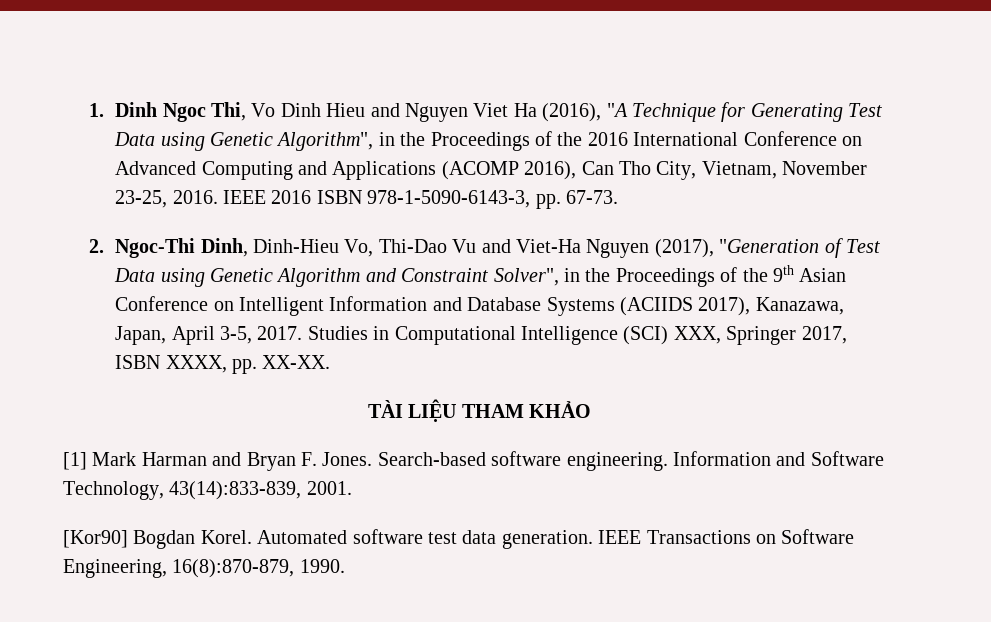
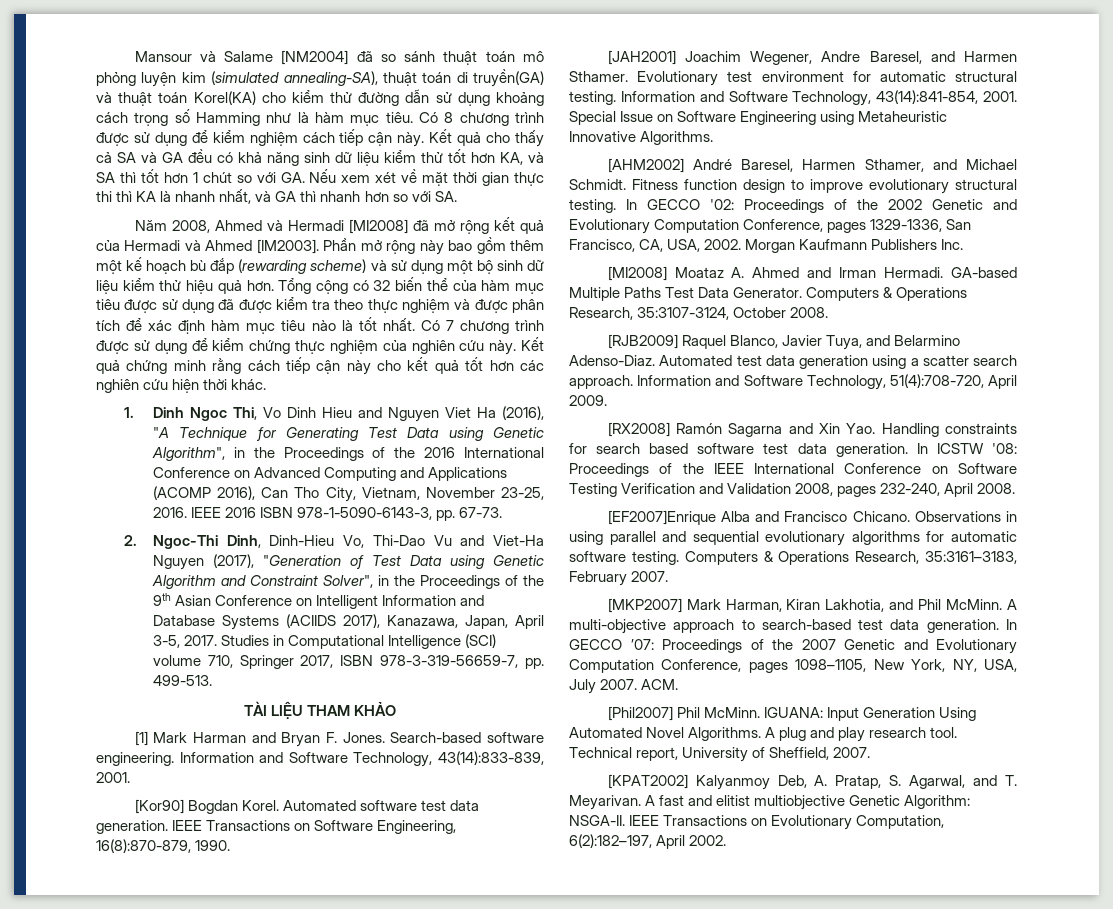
+ Mansour và Salame [NM2004] đã so sánh thuật toán mô phỏng luyện kim (simulated annealing-SA), thuật toán di truyền(GA) và thuật toán Korel(KA) cho kiểm thử đường dẫn sử dụng khoảng cách trọng số Hamming như là hàm mục tiêu. Có 8 chương trình được sử dụng để kiểm nghiệm cách tiếp cận này. Kết quả cho thấy cả SA và GA đều có khả năng sinh dữ liệu kiểm thử tốt hơn KA, và SA thì tốt hơn 1 chút so với GA. Nếu xem xét về mặt thời gian thực thi thì KA là nhanh nhất, và GA thì nhanh hơn so với SA.
+ Năm 2008, Ahmed và Hermadi [MI2008] đã mở rộng kết quả của Hermadi và Ahmed [IM2003]. Phần mở rộng này bao gồm thêm một kế hoạch bù đắp (rewarding scheme) và sử dụng một bộ sinh dữ liệu kiểm thử hiệu quả hơn. Tổng cộng có 32 biến thể của hàm mục tiêu được sử dụng đã được kiểm tra theo thực nghiệm và được phân tích để xác định hàm mục tiêu nào là tốt nhất. Có 7 chương trình được sử dụng để kiểm chứng thực nghiệm của nghiên cứu này. Kết quả chứng minh rằng cách tiếp cận này cho kết quả tốt hơn các nghiên cứu hiện thời khác.
- Studies in Computational Intelligence (SCI) XXX, Springer 2017, ISBN XXXX, pp. XX-XX.
+ Studies in Computational Intelligence (SCI) volume 710, Springer 2017, ISBN 978-3-319-56659-7, pp. 499-513.
+ [JAH2001] Joachim Wegener, Andre Baresel, and Harmen Sthamer. Evolutionary test environment for automatic structural testing. Information and Software Technology, 43(14):841-854, 2001. Special Issue on Software Engineering using Metaheuristic Innovative Algorithms.
+ [AHM2002] André Baresel, Harmen Sthamer, and Michael Schmidt. Fitness function design to improve evolutionary structural testing. In GECCO '02: Proceedings of the 2002 Genetic and Evolutionary Computation Conference, pages 1329-1336, San Francisco, CA, USA, 2002. Morgan Kaufmann Publishers Inc.
+ [MI2008] Moataz A. Ahmed and Irman Hermadi. GA-based Multiple Paths Test Data Generator. Computers & Operations Research, 35:3107-3124, October 2008.
+ [RJB2009] Raquel Blanco, Javier Tuya, and Belarmino Adenso-Diaz. Automated test data generation using a scatter search approach. Information and Software Technology, 51(4):708-720, April 2009.
+ [RX2008] Ramón Sagarna and Xin Yao. Handling constraints for search based software test data generation. In ICSTW '08: Proceedings of the IEEE International Conference on Software Testing Verification and Validation 2008, pages 232-240, April 2008.
+ [EF2007]Enrique Alba and Francisco Chicano. Observations in using parallel and sequential evolutionary algorithms for automatic software testing. Computers & Operations Research, 35:3161–3183, February 2007.
+ [MKP2007] Mark Harman, Kiran Lakhotia, and Phil McMinn. A multi-objective approach to search-based test data generation. In GECCO ’07: Proceedings of the 2007 Genetic and Evolutionary Computation Conference, pages 1098–1105, New York, NY, USA, July 2007. ACM.
+ [Phil2007] Phil McMinn. IGUANA: Input Generation Using Automated Novel Algorithms. A plug and play research tool. Technical report, University of Sheffield, 2007.
+ [KPAT2002] Kalyanmoy Deb, A. Pratap, S. Agarwal, and T. Meyarivan. A fast and elitist multiobjective Genetic Algorithm: NSGA-II. IEEE Transactions on Evolutionary Computation, 6(2):182–197, April 2002.

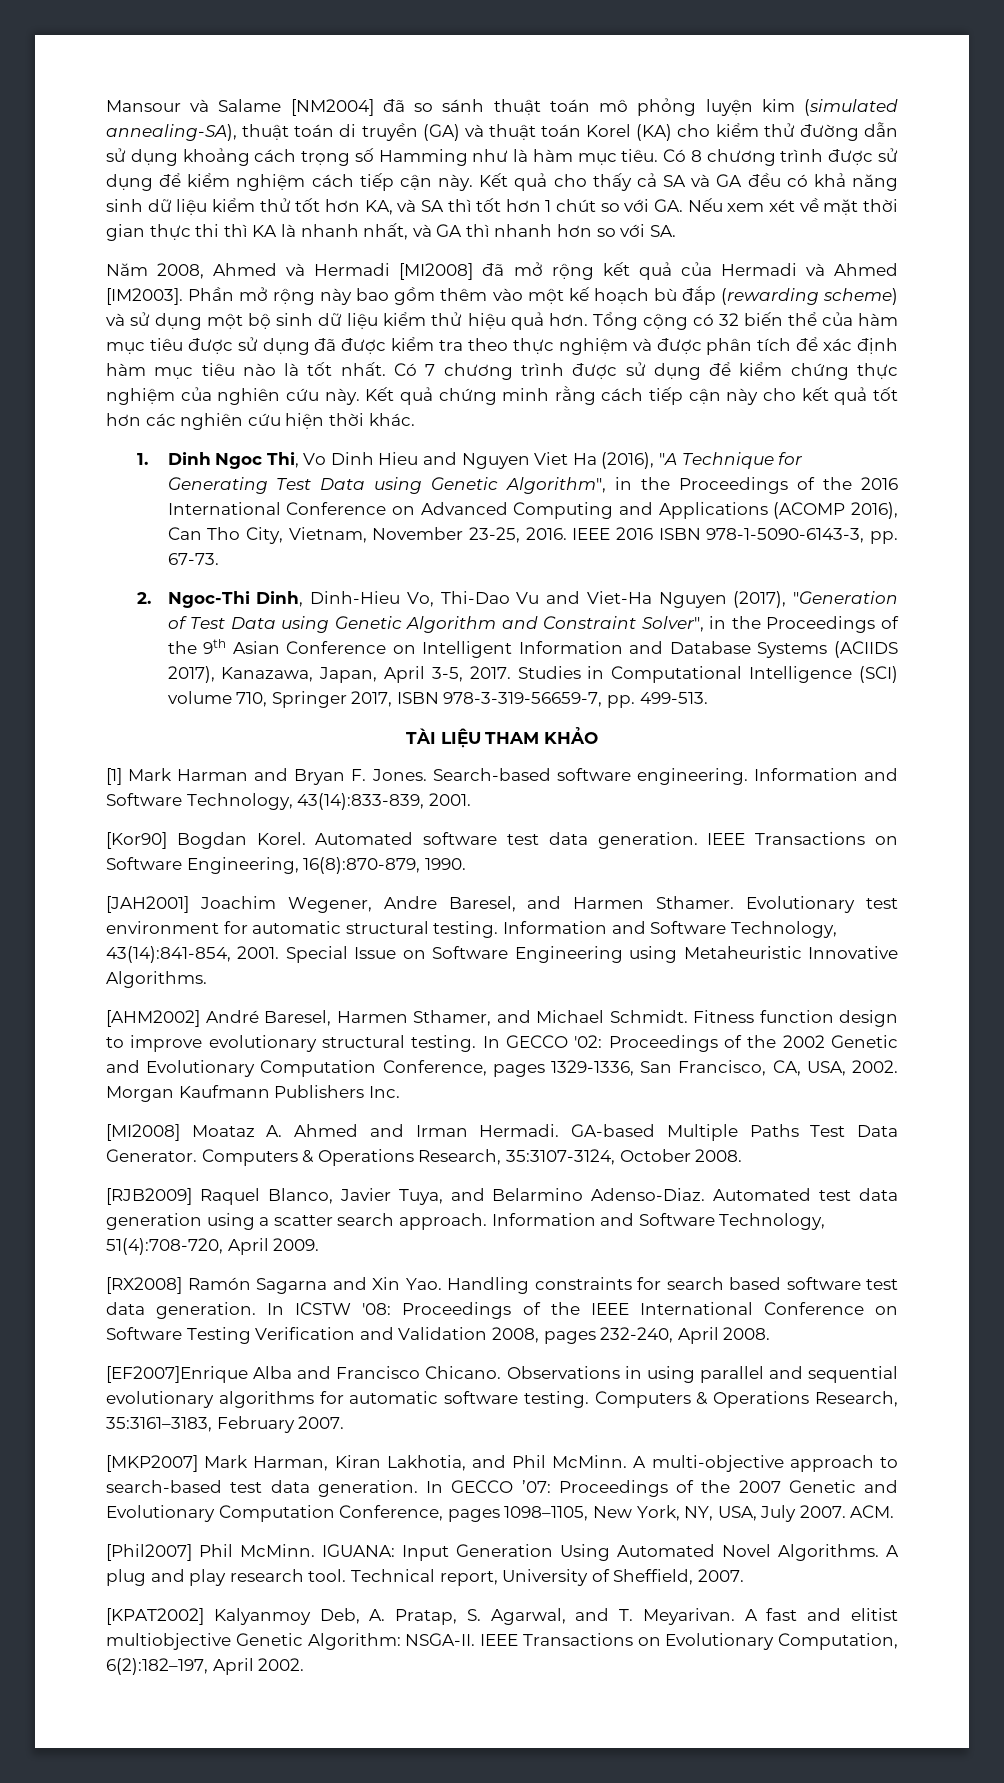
- Mansour và Salame [NM2004] đã so sánh thuật toán mô phỏng luyện kim (simulated annealing-SA), thuật toán di truyền(GA) và thuật toán Korel(KA) cho kiểm thử đường dẫn sử dụng khoảng cách trọng số Hamming như là hàm mục tiêu.
+ Mansour và Salame [NM2004] đã so sánh thuật toán mô phỏng luyện kim (simulated annealing-SA), thuật toán di truyền (GA) và thuật toán Korel (KA) cho kiểm thử đường dẫn sử dụng khoảng cách trọng số Hamming như là hàm mục tiêu.
- Phần mở rộng này bao gồm thêm một kế hoạch bù đắp (rewarding scheme) và sử dụng một bộ sinh dữ liệu kiểm thử hiệu quả hơn.
+ Phần mở rộng này bao gồm thêm vào một kế hoạch bù đắp (rewarding scheme) và sử dụng một bộ sinh dữ liệu kiểm thử hiệu quả hơn.

